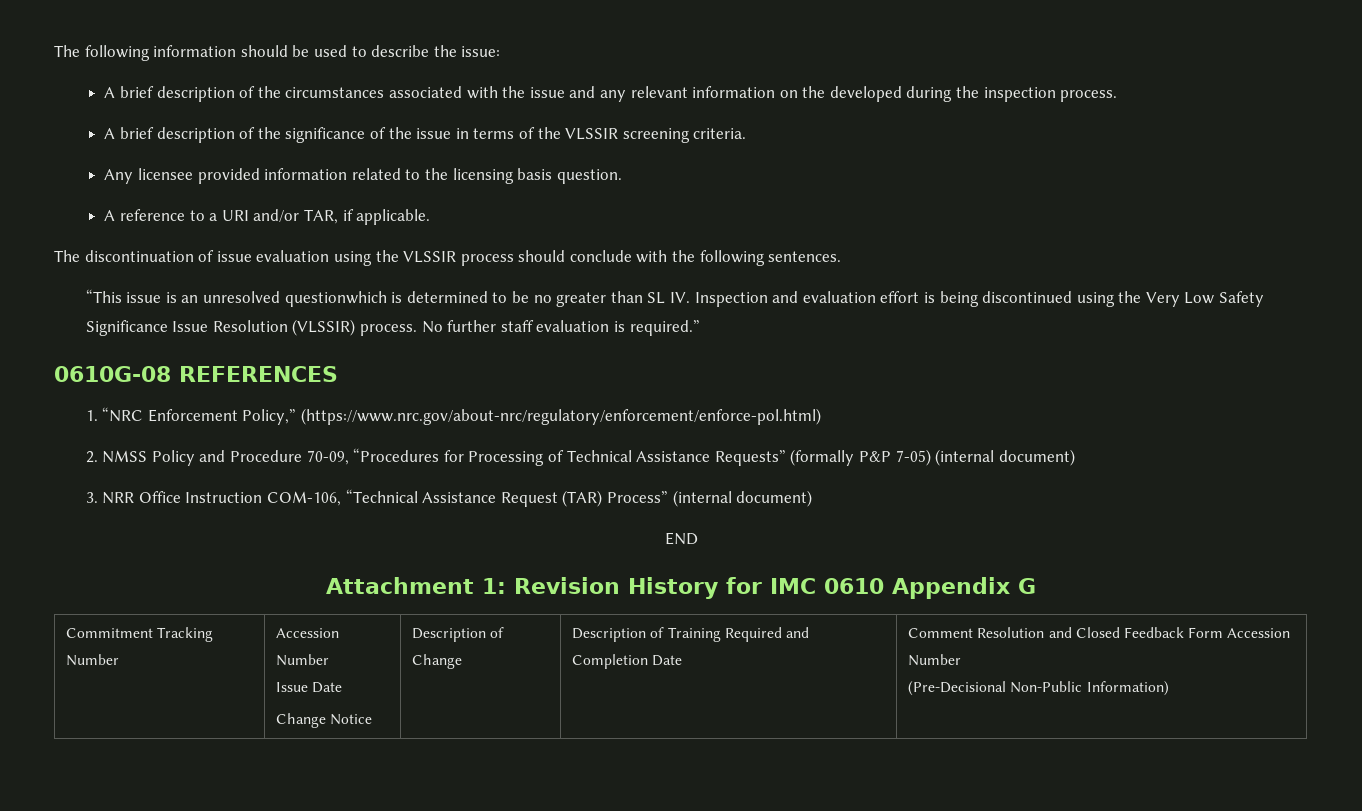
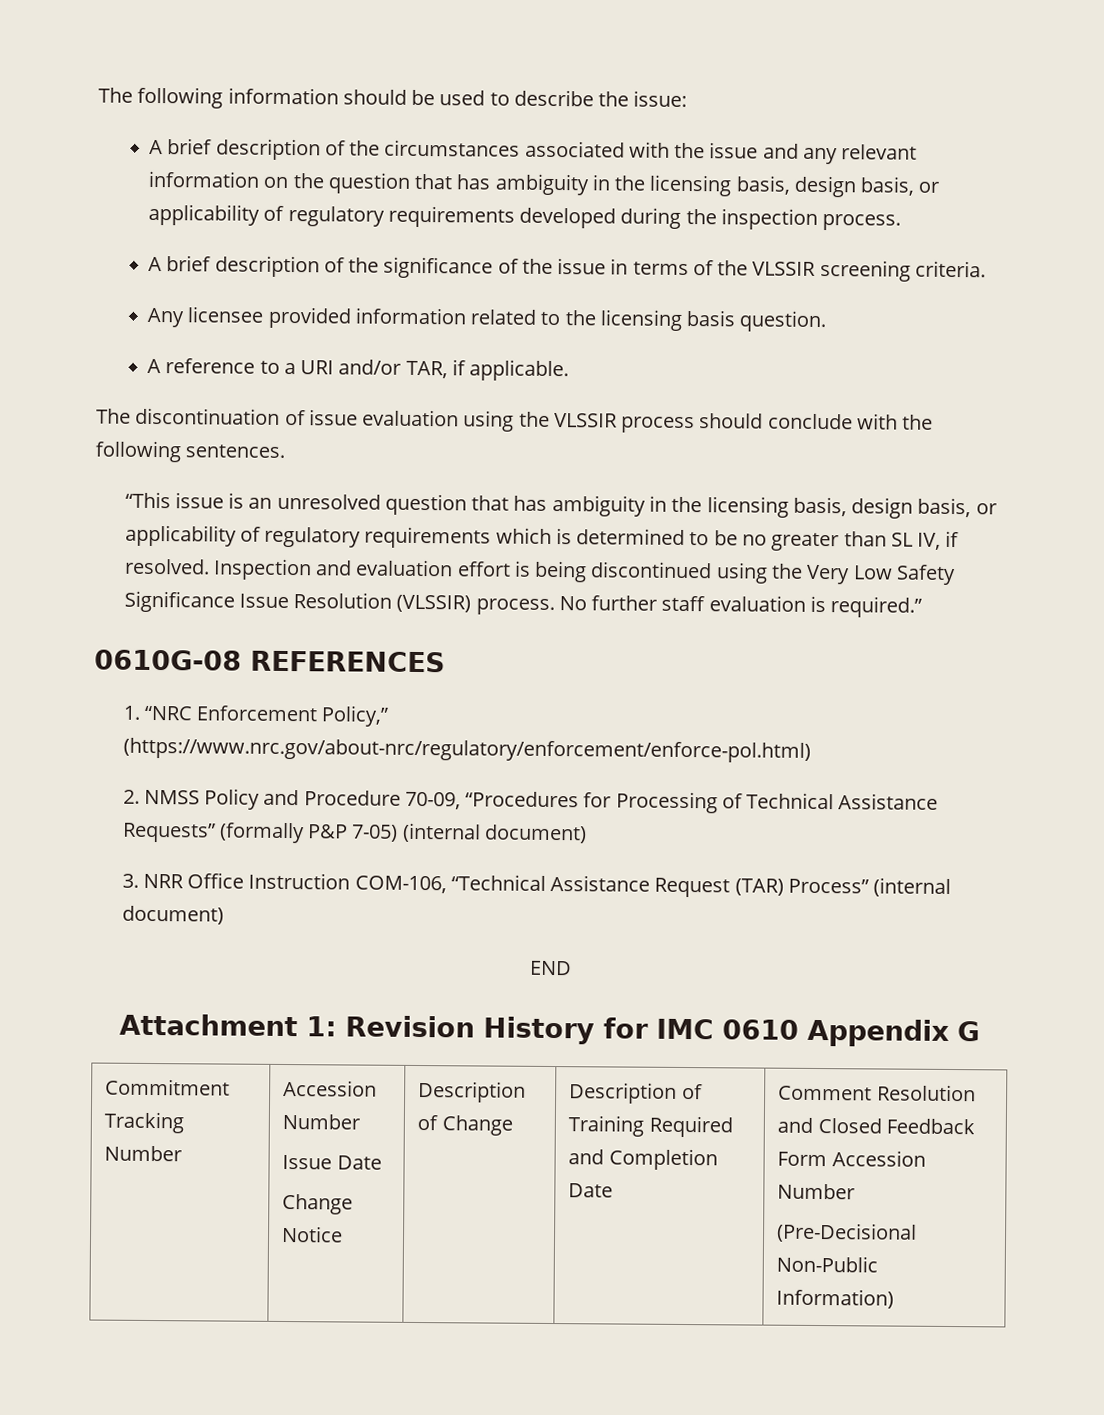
- A brief description of the circumstances associated with the issue and any relevant information on the developed during the inspection process.
+ A brief description of the circumstances associated with the issue and any relevant information on the question that has ambiguity in the licensing basis, design basis, or applicability of regulatory requirements developed during the inspection process.
- “This issue is an unresolved questionwhich is determined to be no greater than SL IV. Inspection and evaluation effort is being discontinued using the Very Low Safety Significance Issue Resolution (VLSSIR) process.
+ “This issue is an unresolved question that has ambiguity in the licensing basis, design basis, or applicability of regulatory requirements which is determined to be no greater than SL IV, if resolved. Inspection and evaluation effort is being discontinued using the Very Low Safety Significance Issue Resolution (VLSSIR) process.

